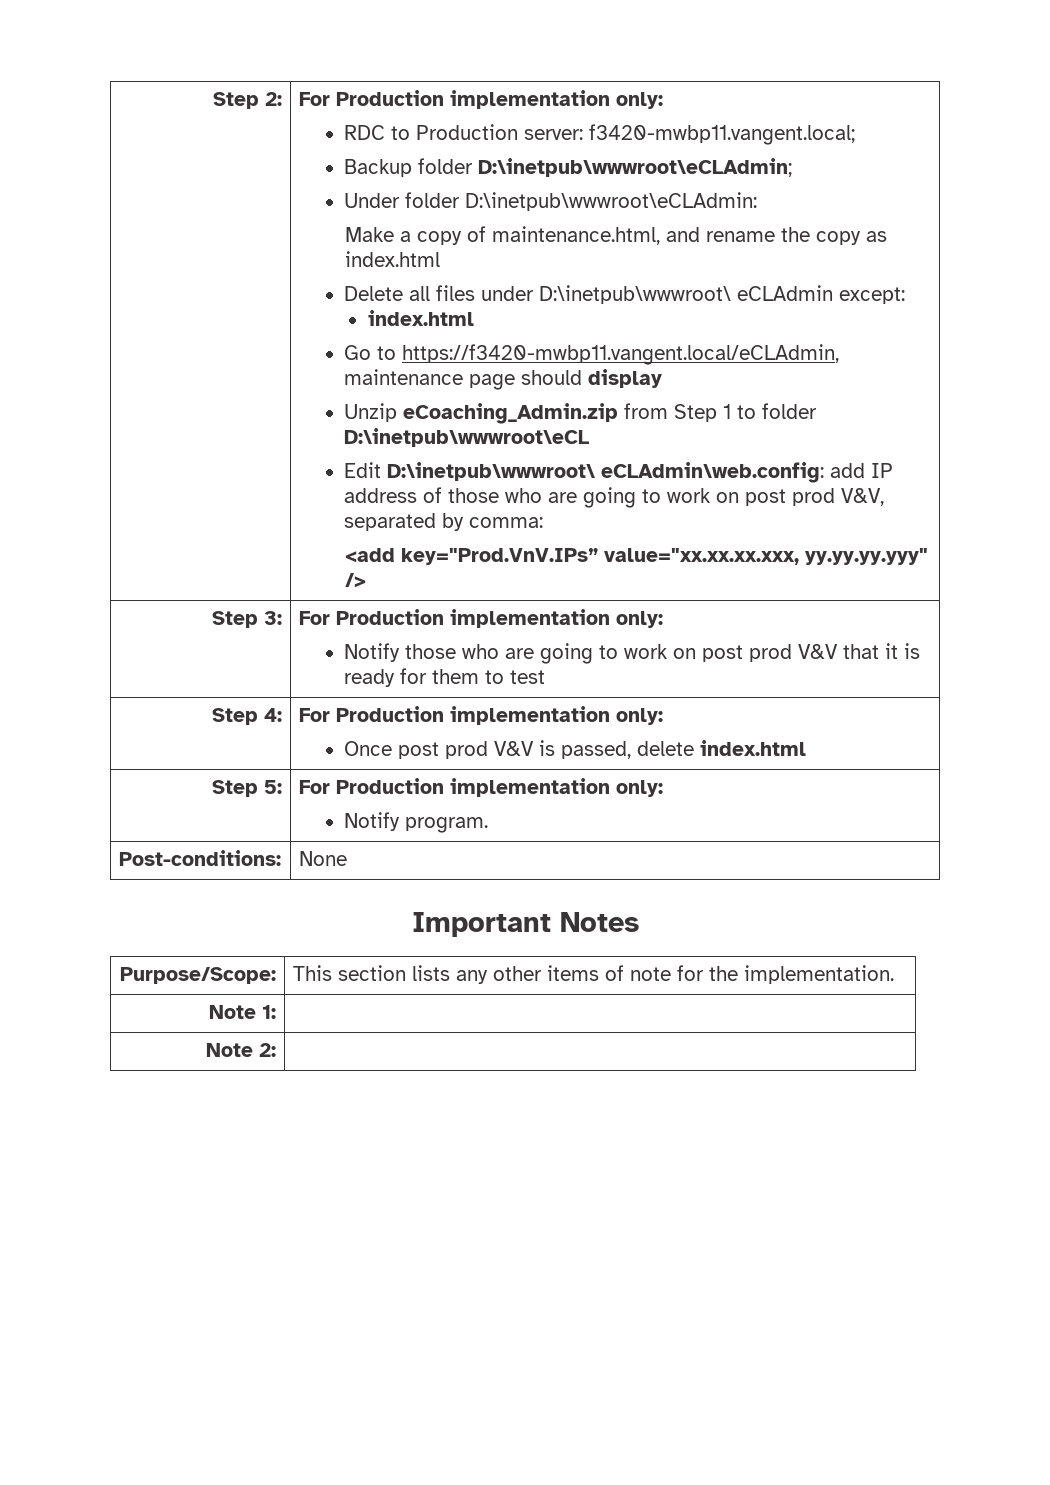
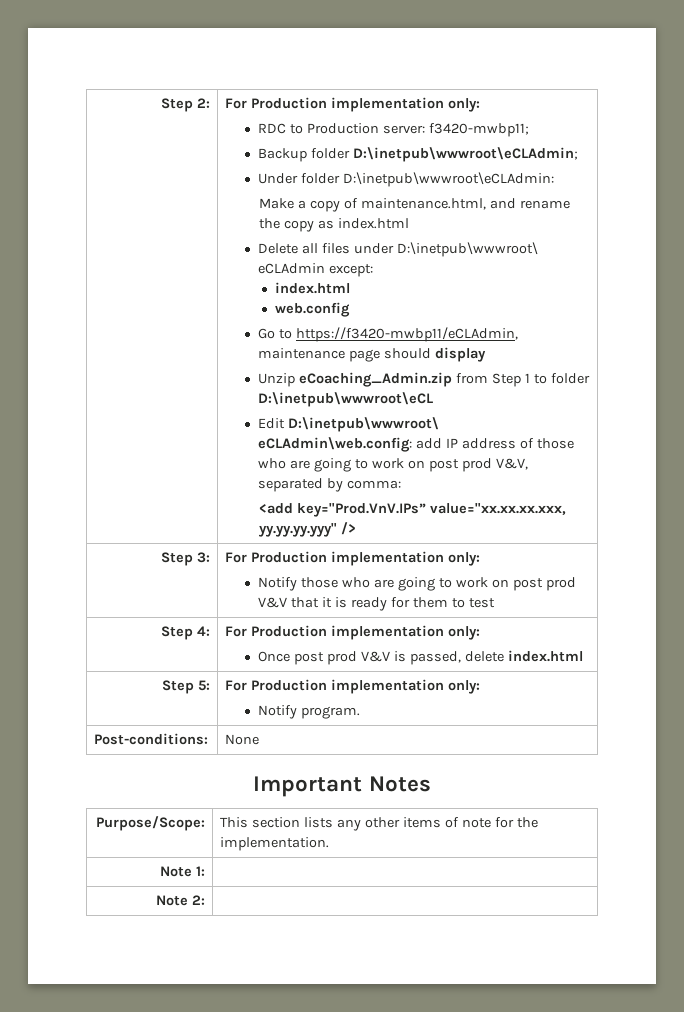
- RDC to Production server: f3420-mwbp11.vangent.local;
+ RDC to Production server: f3420-mwbp11;
+ web.config
- Go to https://f3420-mwbp11.vangent.local/eCLAdmin, maintenance page should display
+ Go to https://f3420-mwbp11/eCLAdmin, maintenance page should display

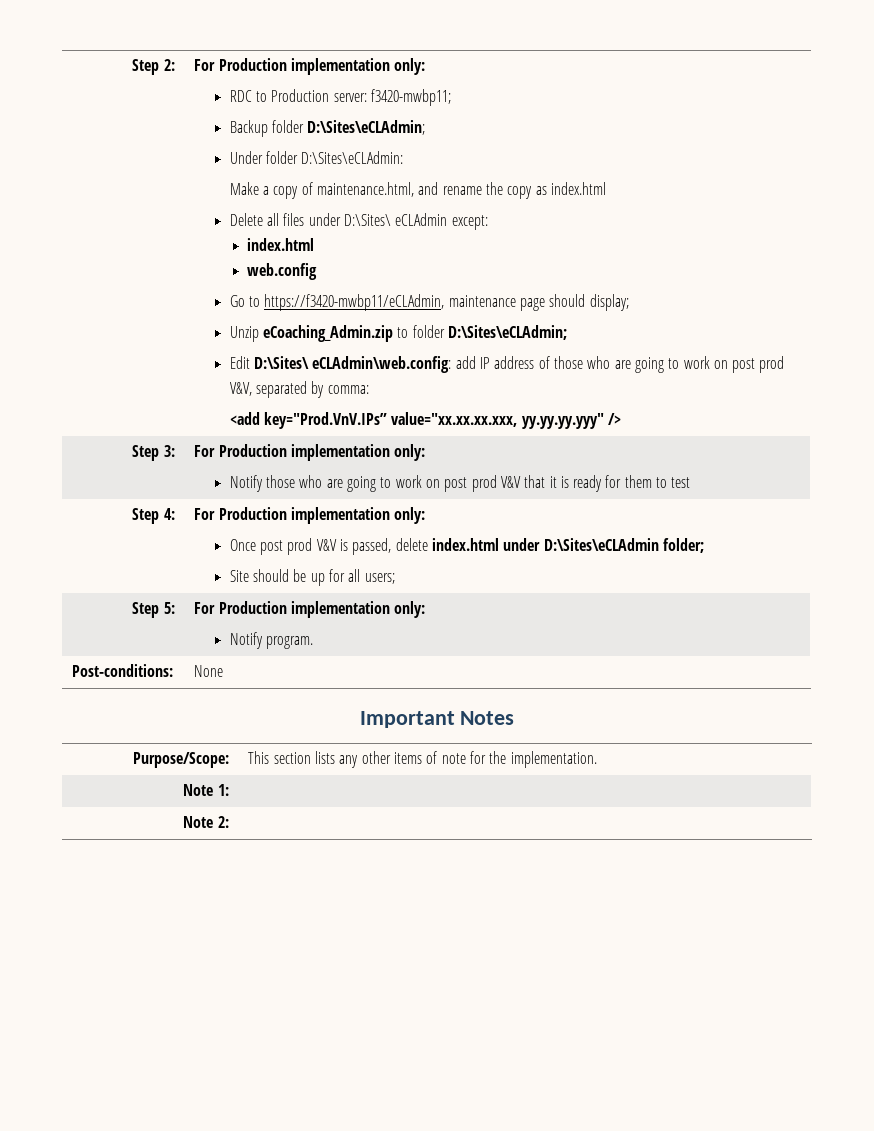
- Backup folder D:\inetpub\wwwroot\eCLAdmin;
+ Backup folder D:\Sites\eCLAdmin;
- Under folder D:\inetpub\wwwroot\eCLAdmin:
+ Under folder D:\Sites\eCLAdmin:
- Delete all files under D:\inetpub\wwwroot\ eCLAdmin except:
+ Delete all files under D:\Sites\ eCLAdmin except:
- Go to https://f3420-mwbp11/eCLAdmin, maintenance page should display
+ Go to https://f3420-mwbp11/eCLAdmin, maintenance page should display;
- Unzip eCoaching_Admin.zip from Step 1 to folder D:\inetpub\wwwroot\eCL
+ Unzip eCoaching_Admin.zip to folder D:\Sites\eCLAdmin;
- Edit D:\inetpub\wwwroot\ eCLAdmin\web.config: add IP address of those who are going to work on post prod V&V, separated by comma:
+ Edit D:\Sites\ eCLAdmin\web.config: add IP address of those who are going to work on post prod V&V, separated by comma:
  Step 4: | For Production implementation only:
- Once post prod V&V is passed, delete index.html
+ Once post prod V&V is passed, delete index.html under D:\Sites\eCLAdmin folder;
+ Site should be up for all users;

